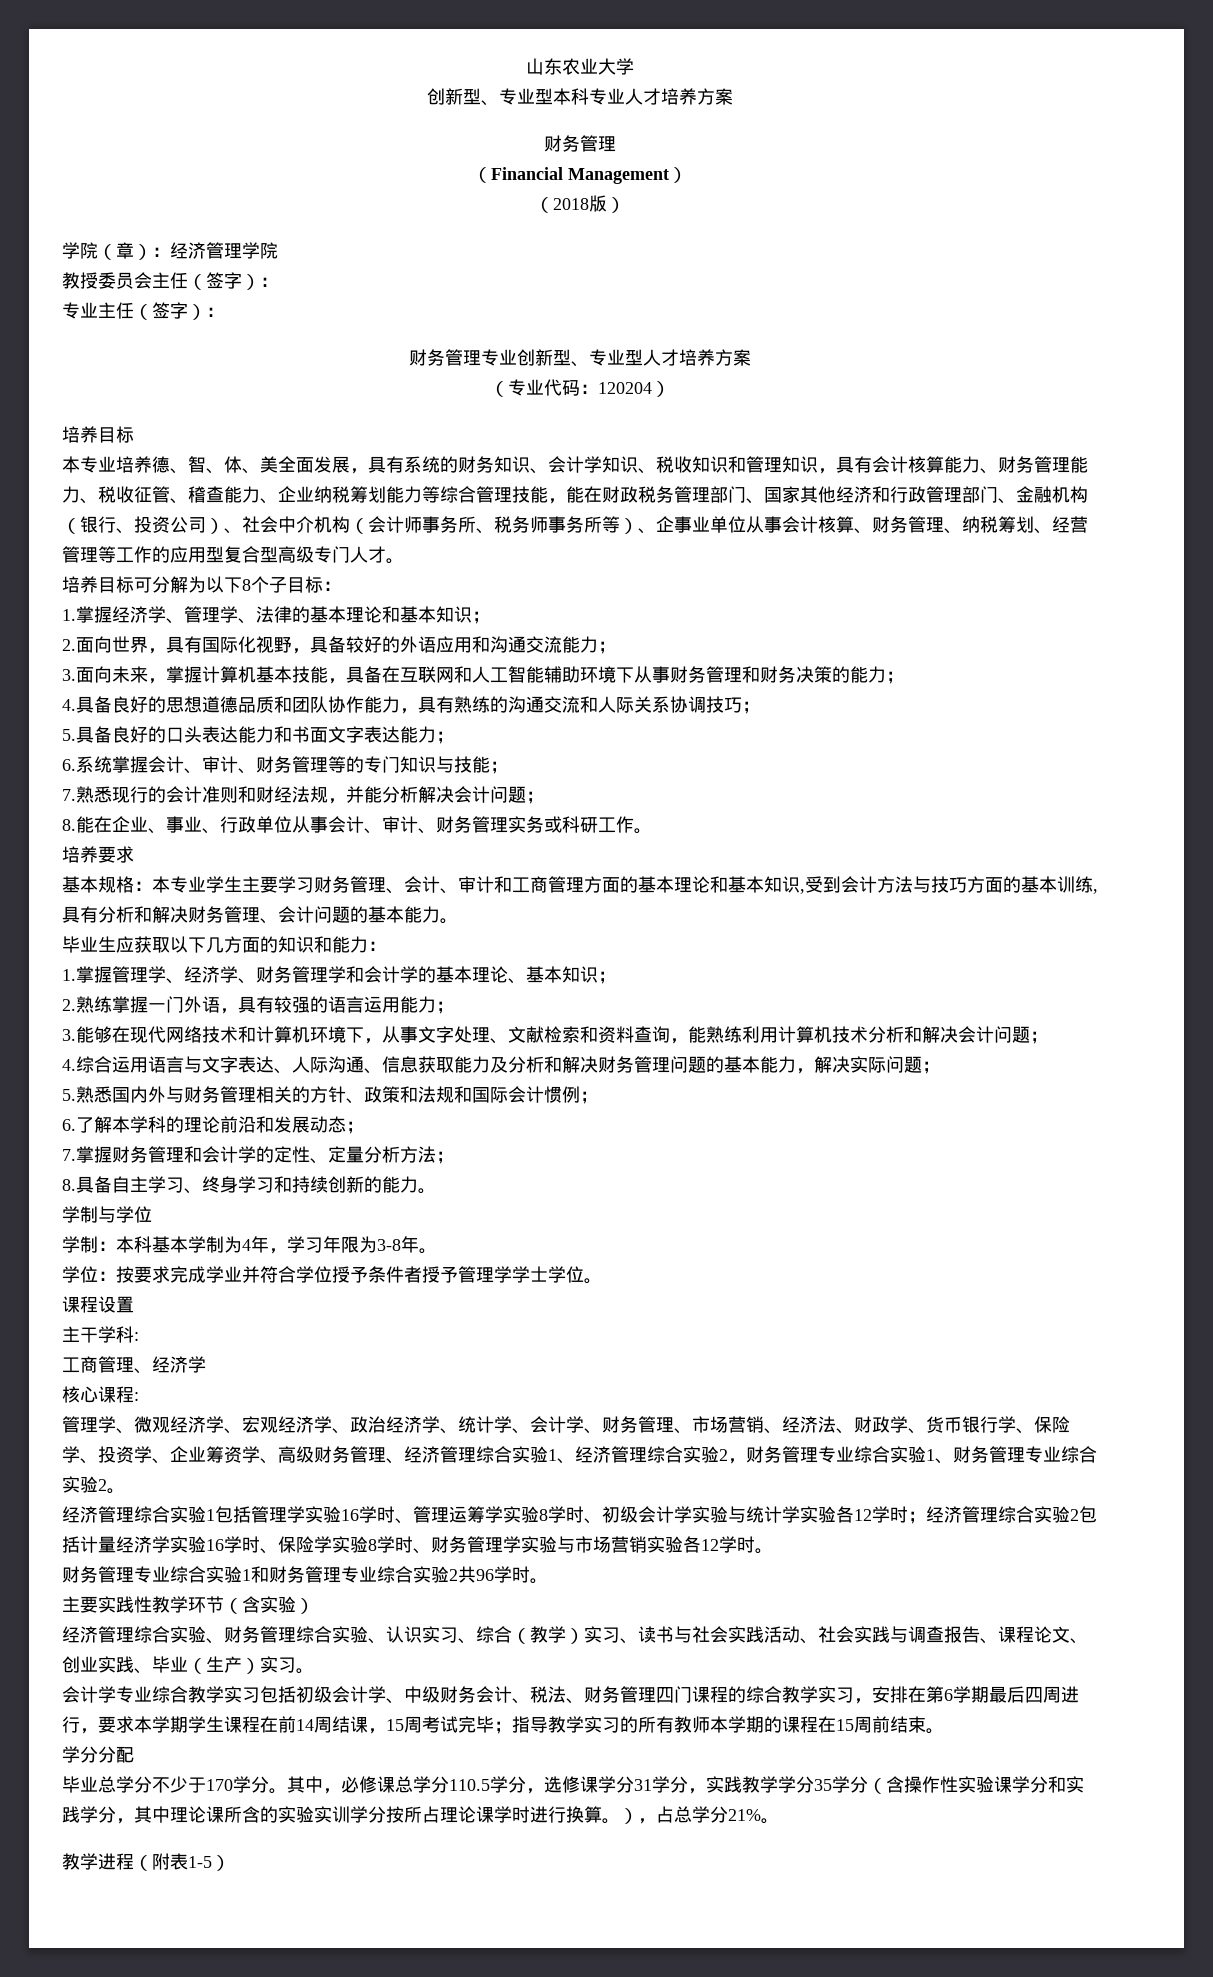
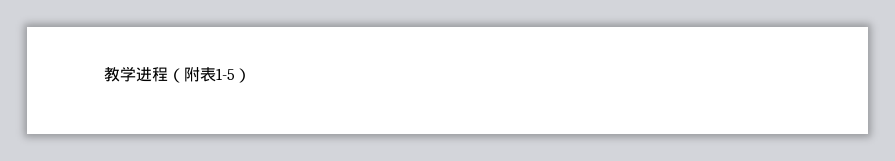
- 山东农业大学
- 创新型、专业型本科专业人才培养方案
- 财务管理
- （Financial Management）
- （2018版）
- 学院（章）：经济管理学院
- 教授委员会主任（签字）：
- 专业主任（签字）：
- 财务管理专业创新型、专业型人才培养方案
- （专业代码：120204）
- 培养目标
- 本专业培养德、智、体、美全面发展，具有系统的财务知识、会计学知识、税收知识和管理知识，具有会计核算能力、财务管理能力、税收征管、稽查能力、企业纳税筹划能力等综合管理技能，能在财政税务管理部门、国家其他经济和行政管理部门、金融机构（银行、投资公司）、社会中介机构（会计师事务所、税务师事务所等）、企事业单位从事会计核算、财务管理、纳税筹划、经营管理等工作的应用型复合型高级专门人才。
- 培养目标可分解为以下8个子目标：
- 1.掌握经济学、管理学、法律的基本理论和基本知识；
- 2.面向世界，具有国际化视野，具备较好的外语应用和沟通交流能力；
- 3.面向未来，掌握计算机基本技能，具备在互联网和人工智能辅助环境下从事财务管理和财务决策的能力；
- 4.具备良好的思想道德品质和团队协作能力，具有熟练的沟通交流和人际关系协调技巧；
- 5.具备良好的口头表达能力和书面文字表达能力；
- 6.系统掌握会计、审计、财务管理等的专门知识与技能；
- 7.熟悉现行的会计准则和财经法规，并能分析解决会计问题；
- 8.能在企业、事业、行政单位从事会计、审计、财务管理实务或科研工作。
- 培养要求
- 基本规格：本专业学生主要学习财务管理、会计、审计和工商管理方面的基本理论和基本知识,受到会计方法与技巧方面的基本训练,具有分析和解决财务管理、会计问题的基本能力。
- 毕业生应获取以下几方面的知识和能力：
- 1.掌握管理学、经济学、财务管理学和会计学的基本理论、基本知识；
- 2.熟练掌握一门外语，具有较强的语言运用能力；
- 3.能够在现代网络技术和计算机环境下，从事文字处理、文献检索和资料查询，能熟练利用计算机技术分析和解决会计问题；
- 4.综合运用语言与文字表达、人际沟通、信息获取能力及分析和解决财务管理问题的基本能力，解决实际问题；
- 5.熟悉国内外与财务管理相关的方针、政策和法规和国际会计惯例；
- 6.了解本学科的理论前沿和发展动态；
- 7.掌握财务管理和会计学的定性、定量分析方法；
- 8.具备自主学习、终身学习和持续创新的能力。
- 学制与学位
- 学制：本科基本学制为4年，学习年限为3-8年。
- 学位：按要求完成学业并符合学位授予条件者授予管理学学士学位。
- 课程设置
- 主干学科:
- 工商管理、经济学
- 核心课程:
- 管理学、微观经济学、宏观经济学、政治经济学、统计学、会计学、财务管理、市场营销、经济法、财政学、货币银行学、保险学、投资学、企业筹资学、高级财务管理、经济管理综合实验1、经济管理综合实验2，财务管理专业综合实验1、财务管理专业综合实验2。
- 经济管理综合实验1包括管理学实验16学时、管理运筹学实验8学时、初级会计学实验与统计学实验各12学时；经济管理综合实验2包括计量经济学实验16学时、保险学实验8学时、财务管理学实验与市场营销实验各12学时。
- 财务管理专业综合实验1和财务管理专业综合实验2共96学时。
- 主要实践性教学环节（含实验）
- 经济管理综合实验、财务管理综合实验、认识实习、综合（教学）实习、读书与社会实践活动、社会实践与调查报告、课程论文、创业实践、毕业（生产）实习。
- 会计学专业综合教学实习包括初级会计学、中级财务会计、税法、财务管理四门课程的综合教学实习，安排在第6学期最后四周进行，要求本学期学生课程在前14周结课，15周考试完毕；指导教学实习的所有教师本学期的课程在15周前结束。
- 学分分配
- 毕业总学分不少于170学分。其中，必修课总学分110.5学分，选修课学分31学分，实践教学学分35学分（含操作性实验课学分和实践学分，其中理论课所含的实验实训学分按所占理论课学时进行换算。），占总学分21%。

